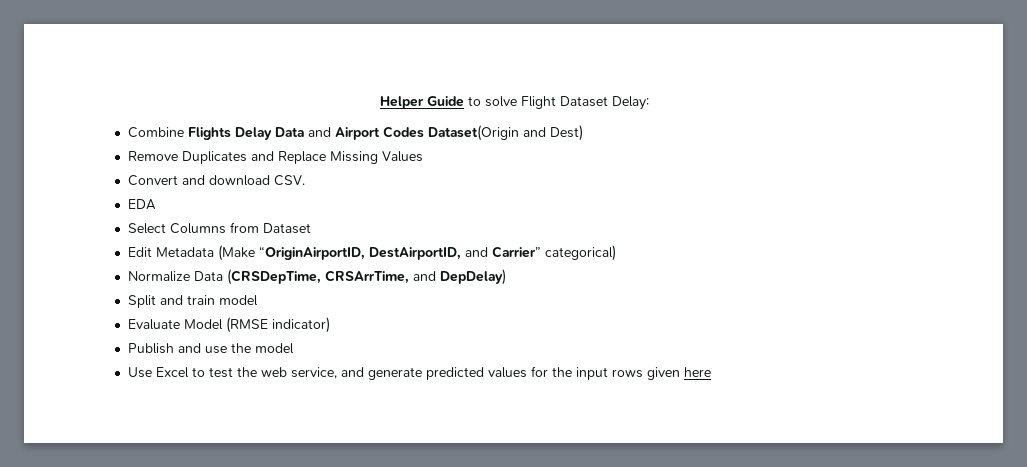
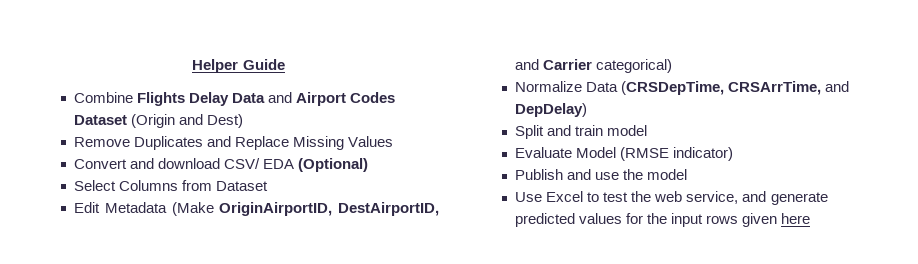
- Helper Guide to solve Flight Dataset Delay:
+ Helper Guide
- Combine Flights Delay Data and Airport Codes Dataset(Origin and Dest)
+ Combine Flights Delay Data and Airport Codes Dataset (Origin and Dest)
- Convert and download CSV.
- EDA
+ Convert and download CSV/ EDA (Optional)
- Edit Metadata (Make “OriginAirportID, DestAirportID, and Carrier” categorical)
+ Edit Metadata (Make OriginAirportID, DestAirportID, and Carrier categorical)

